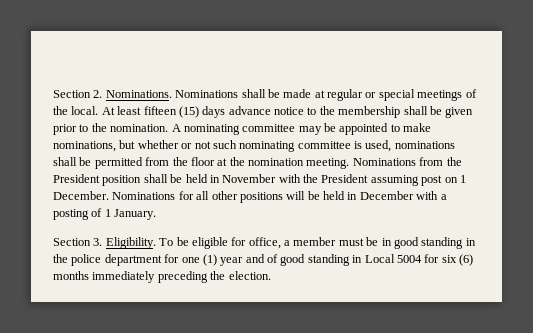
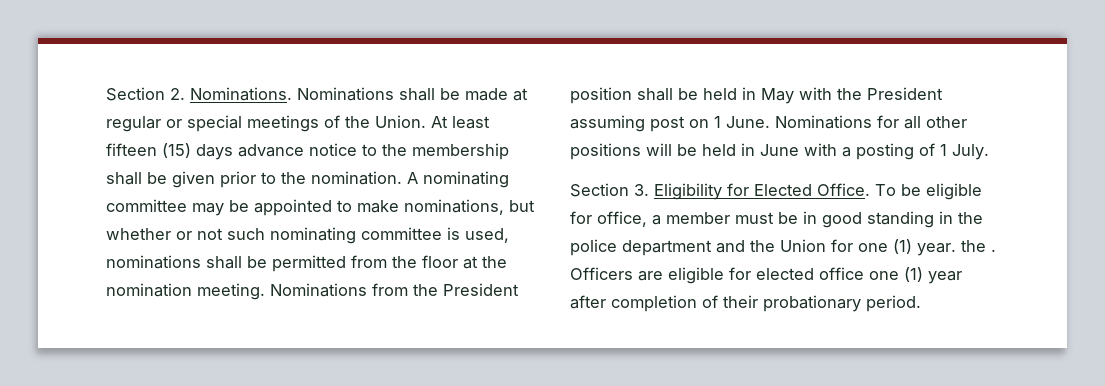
- Nominations shall be made at regular or special meetings of the local.
+ Nominations shall be made at regular or special meetings of the Union.
- Nominations from the President position shall be held in November with the President assuming post on 1 December.
+ Nominations from the President position shall be held in May with the President assuming post on 1 June.
- Nominations for all other positions will be held in December with a posting of 1 January.
+ Nominations for all other positions will be held in June with a posting of 1 July.
- Section 3. Eligibility.
+ Section 3. Eligibility for Elected Office.
- To be eligible for office, a member must be in good standing in the police department for one (1) year and of good standing in Local 5004 for six (6) months immediately preceding the election.
+ To be eligible for office, a member must be in good standing in the police department and the Union for one (1) year. the . Officers are eligible for elected office one (1) year after completion of their probationary period.

